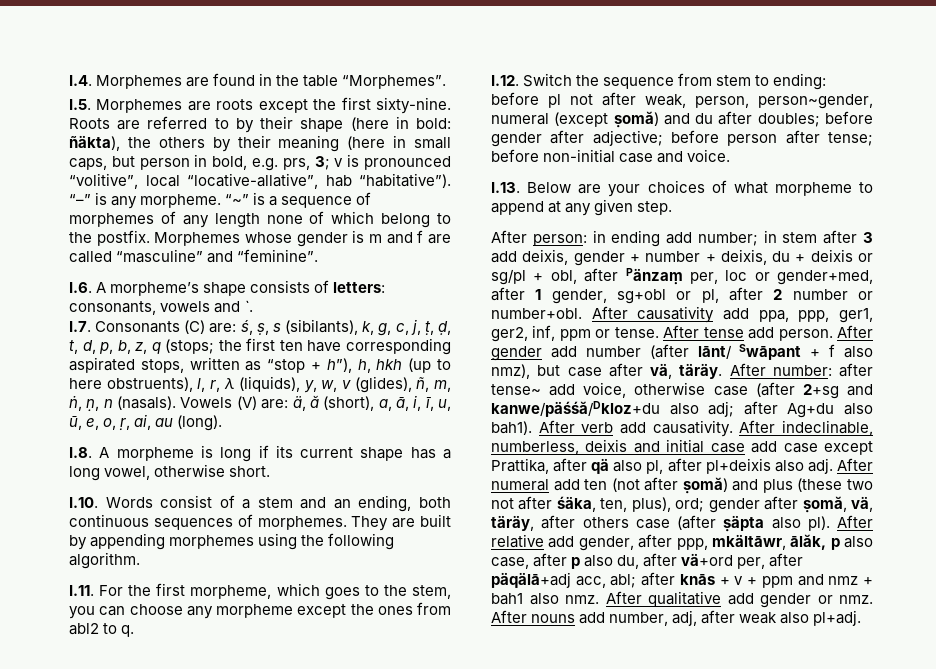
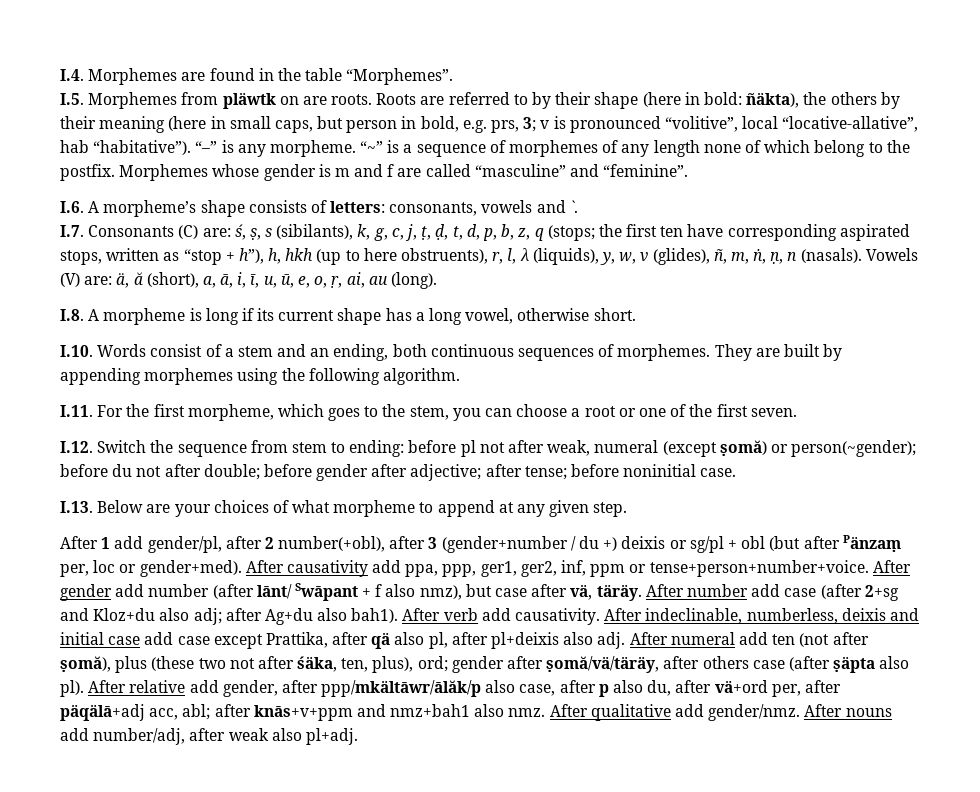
- I.5. Morphemes are roots except the first sixty-nine.
+ I.5. Morphemes from pläwtk on are roots.
- I.7. Consonants (C) are: ś, ṣ, s (sibilants), k, g, c, j, ṭ, ḍ, t, d, p, b, z, q (stops; the first ten have corresponding aspirated stops, written as “stop + h”), h, hkh (up to here obstruents), l, r, λ (liquids), y, w, v (glides), ñ, m, ṅ, ṇ, n (nasals).
+ I.7. Consonants (C) are: ś, ṣ, s (sibilants), k, g, c, j, ṭ, ḍ, t, d, p, b, z, q (stops; the first ten have corresponding aspirated stops, written as “stop + h”), h, hkh (up to here obstruents), r, l, λ (liquids), y, w, v (glides), ñ, m, ṅ, ṇ, n (nasals).
- I.11. For the first morpheme, which goes to the stem, you can choose any morpheme except the ones from abl2 to q.
+ I.11. For the first morpheme, which goes to the stem, you can choose a root or one of the first seven.
- I.12. Switch the sequence from stem to ending: before pl not after weak, person, person~gender, numeral (except ṣomă) and du after doubles; before gender after adjective; before person after tense; before non-initial case and voice.
+ I.12. Switch the sequence from stem to ending: before pl not after weak, numeral (except ṣomă) or person(~gender); before du not after double; before gender after adjective; after tense; before noninitial case.
- After person: in ending add number; in stem after 3 add deixis, gender + number + deixis, du + deixis or sg/pl + obl, after Pänzaṃ per, loc or gender+med, after 1 gender, sg+obl or pl, after 2 number or number+obl.
+ After 1 add gender/pl, after 2 number(+obl), after 3 (gender+number / du +) deixis or sg/pl + obl (but after Pänzaṃ per, loc or gender+med).
- After causativity add ppa, ppp, ger1, ger2, inf, ppm or tense. After tense add person.
+ After causativity add ppa, ppp, ger1, ger2, inf, ppm or tense+person+number+voice.
- After number: after tense~ add voice, otherwise case (after 2+sg and kanwe/päśśă/Dkloz+du also adj; after Ag+du also bah1).
+ After number add case (after 2+sg and Kloz+du also adj; after Ag+du also bah1).
- After numeral add ten (not after ṣomă) and plus (these two not after śäka, ten, plus), ord; gender after ṣomă, vä, täräy, after others case (after ṣäpta also pl).
+ After numeral add ten (not after ṣomă), plus (these two not after śäka, ten, plus), ord; gender after ṣomă/vä/täräy, after others case (after ṣäpta also pl).
- After relative add gender, after ppp, mkältāwr, ālăk, p also case, after p also du, after vä+ord per, after päqälā+adj acc, abl; after knās + v + ppm and nmz + bah1 also nmz.
+ After relative add gender, after ppp/mkältāwr/ālăk/p also case, after p also du, after vä+ord per, after päqälā+adj acc, abl; after knās+v+ppm and nmz+bah1 also nmz.
- After qualitative add gender or nmz.
+ After qualitative add gender/nmz.
- After nouns add number, adj, after weak also pl+adj.
+ After nouns add number/adj, after weak also pl+adj.

